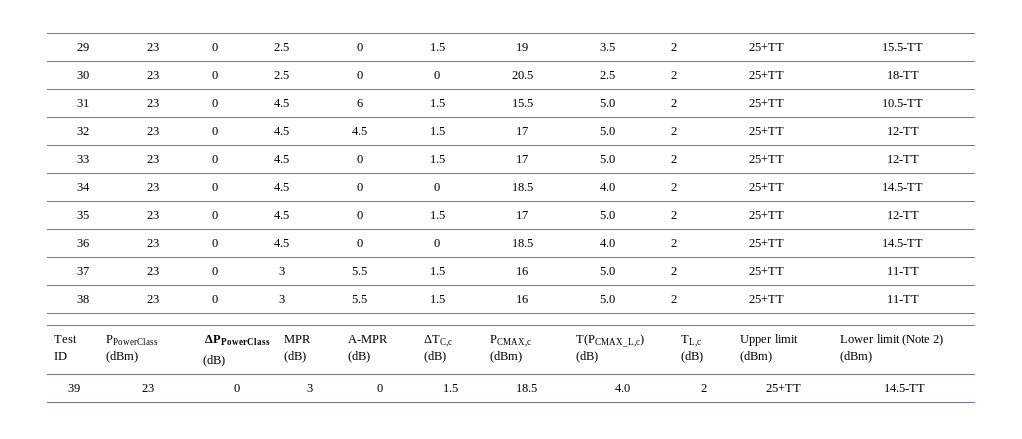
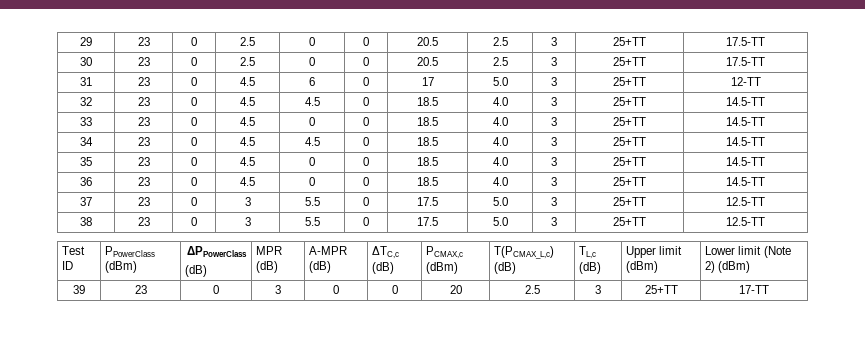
- 29 | 23 | 0 | 2.5 | 0 | 1.5 | 19 | 3.5 | 2 | 25+TT | 15.5-TT
+ 29 | 23 | 0 | 2.5 | 0 | 0 | 20.5 | 2.5 | 3 | 25+TT | 17.5-TT
- 30 | 23 | 0 | 2.5 | 0 | 0 | 20.5 | 2.5 | 2 | 25+TT | 18-TT
+ 30 | 23 | 0 | 2.5 | 0 | 0 | 20.5 | 2.5 | 3 | 25+TT | 17.5-TT
- 31 | 23 | 0 | 4.5 | 6 | 1.5 | 15.5 | 5.0 | 2 | 25+TT | 10.5-TT
+ 31 | 23 | 0 | 4.5 | 6 | 0 | 17 | 5.0 | 3 | 25+TT | 12-TT
- 32 | 23 | 0 | 4.5 | 4.5 | 1.5 | 17 | 5.0 | 2 | 25+TT | 12-TT
+ 32 | 23 | 0 | 4.5 | 4.5 | 0 | 18.5 | 4.0 | 3 | 25+TT | 14.5-TT
- 33 | 23 | 0 | 4.5 | 0 | 1.5 | 17 | 5.0 | 2 | 25+TT | 12-TT
- 34 | 23 | 0 | 4.5 | 0 | 0 | 18.5 | 4.0 | 2 | 25+TT | 14.5-TT
+ 33 | 23 | 0 | 4.5 | 0 | 0 | 18.5 | 4.0 | 3 | 25+TT | 14.5-TT
+ 34 | 23 | 0 | 4.5 | 4.5 | 0 | 18.5 | 4.0 | 3 | 25+TT | 14.5-TT
- 35 | 23 | 0 | 4.5 | 0 | 1.5 | 17 | 5.0 | 2 | 25+TT | 12-TT
+ 35 | 23 | 0 | 4.5 | 0 | 0 | 18.5 | 4.0 | 3 | 25+TT | 14.5-TT
- 36 | 23 | 0 | 4.5 | 0 | 0 | 18.5 | 4.0 | 2 | 25+TT | 14.5-TT
+ 36 | 23 | 0 | 4.5 | 0 | 0 | 18.5 | 4.0 | 3 | 25+TT | 14.5-TT
- 37 | 23 | 0 | 3 | 5.5 | 1.5 | 16 | 5.0 | 2 | 25+TT | 11-TT
+ 37 | 23 | 0 | 3 | 5.5 | 0 | 17.5 | 5.0 | 3 | 25+TT | 12.5-TT
- 38 | 23 | 0 | 3 | 5.5 | 1.5 | 16 | 5.0 | 2 | 25+TT | 11-TT
+ 38 | 23 | 0 | 3 | 5.5 | 0 | 17.5 | 5.0 | 3 | 25+TT | 12.5-TT
- 39 | 23 | 0 | 3 | 0 | 1.5 | 18.5 | 4.0 | 2 | 25+TT | 14.5-TT
+ 39 | 23 | 0 | 3 | 0 | 0 | 20 | 2.5 | 3 | 25+TT | 17-TT

